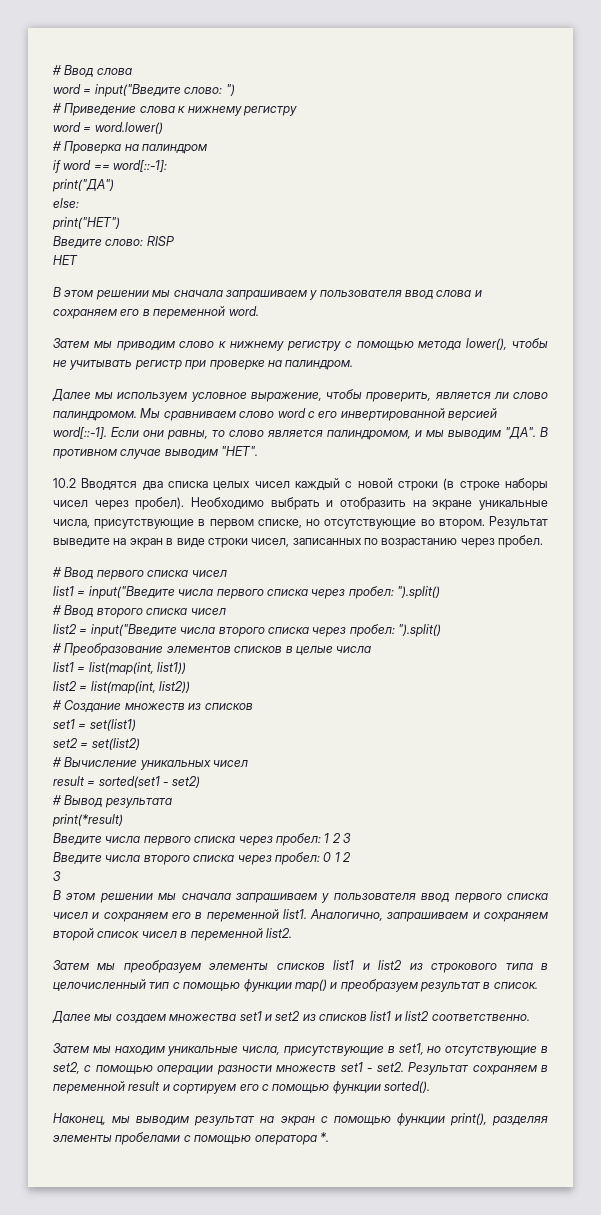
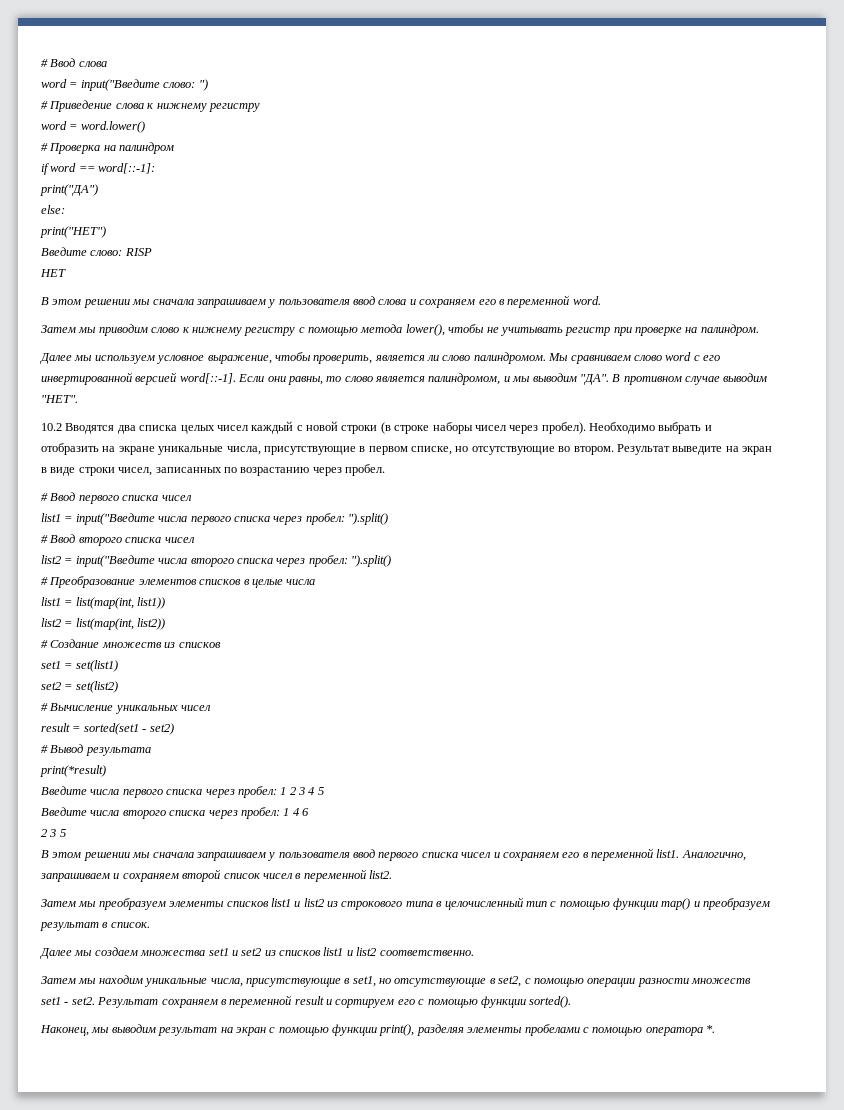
- Введите числа первого списка через пробел: 1 2 3
+ Введите числа первого списка через пробел: 1 2 3 4 5
- Введите числа второго списка через пробел: 0 1 2
- 3
+ Введите числа второго списка через пробел: 1 4 6
+ 2 3 5

